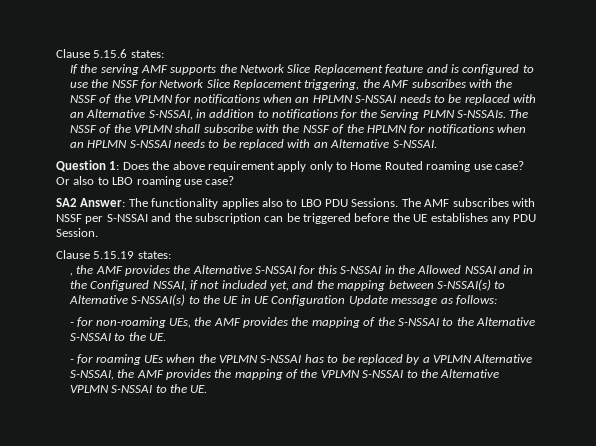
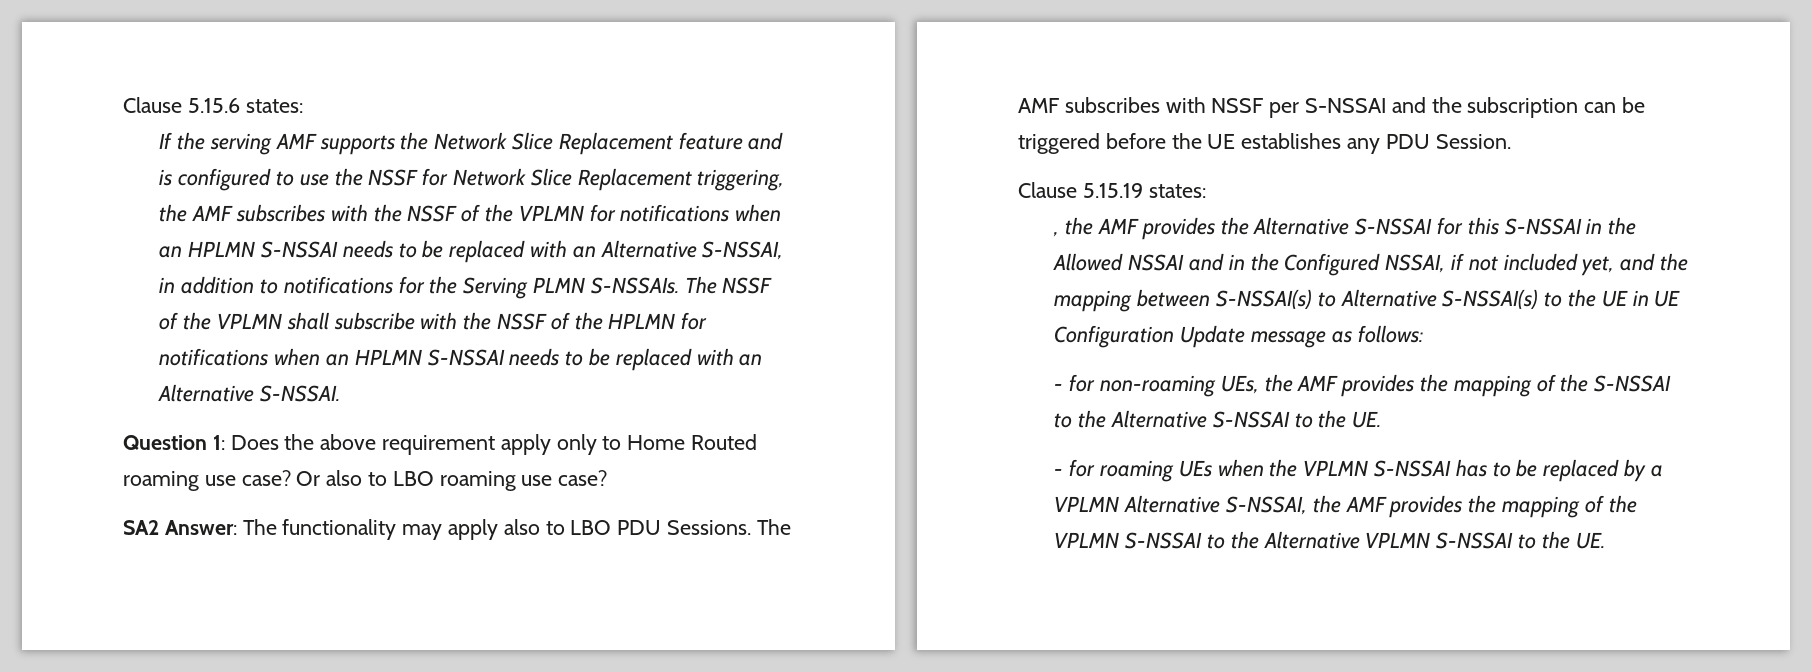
- SA2 Answer: The functionality applies also to LBO PDU Sessions.
+ SA2 Answer: The functionality may apply also to LBO PDU Sessions.

